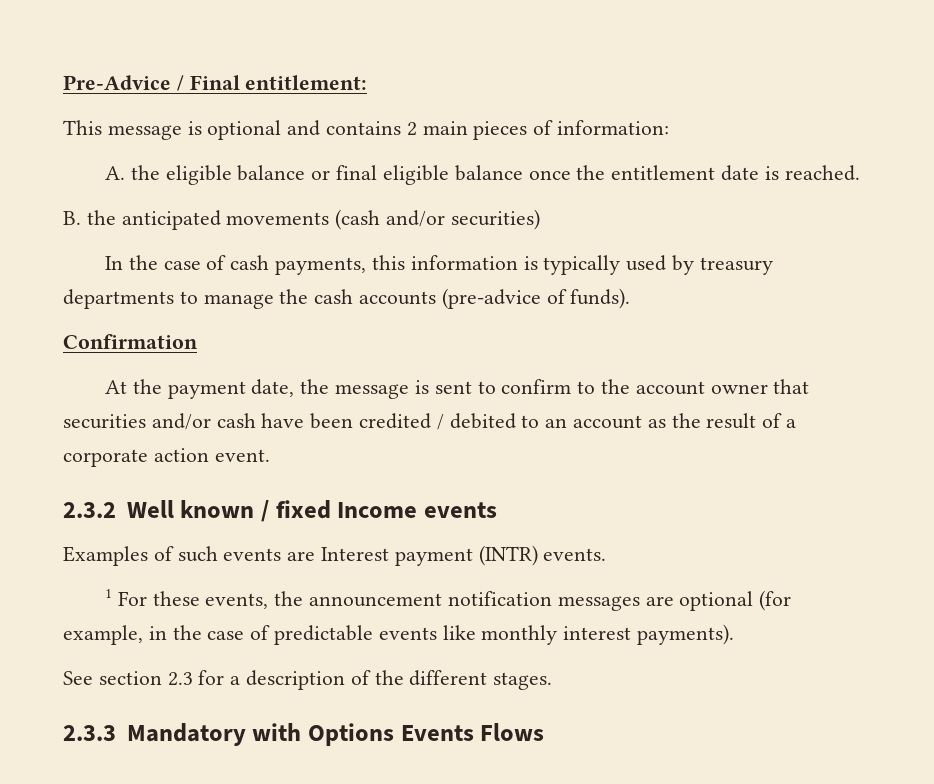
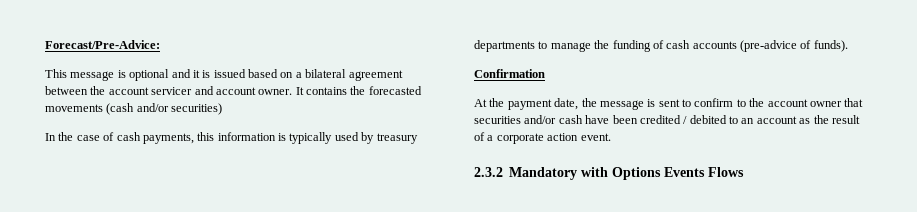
- Pre-Advice / Final entitlement:
+ Forecast/Pre-Advice:
- This message is optional and contains 2 main pieces of information:
- A. the eligible balance or final eligible balance once the entitlement date is reached.
- B. the anticipated movements (cash and/or securities)
+ This message is optional and it is issued based on a bilateral agreement between the account servicer and account owner. It contains the forecasted movements (cash and/or securities)
- In the case of cash payments, this information is typically used by treasury departments to manage the cash accounts (pre-advice of funds).
+ In the case of cash payments, this information is typically used by treasury departments to manage the funding of cash accounts (pre-advice of funds).
- 2.3.2 Well known / fixed Income events
- Examples of such events are Interest payment (INTR) events.
- 1 For these events, the announcement notification messages are optional (for example, in the case of predictable events like monthly interest payments).
- See section 2.3 for a description of the different stages.
- 2.3.3 Mandatory with Options Events Flows
+ 2.3.2 Mandatory with Options Events Flows

